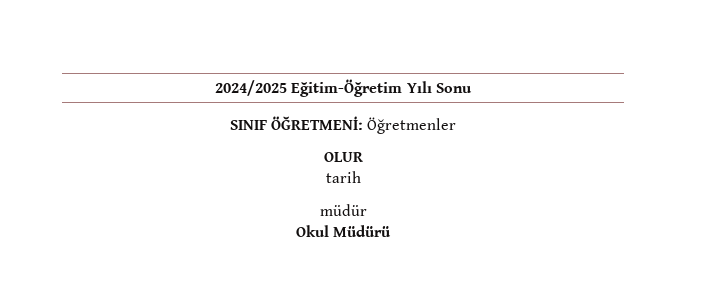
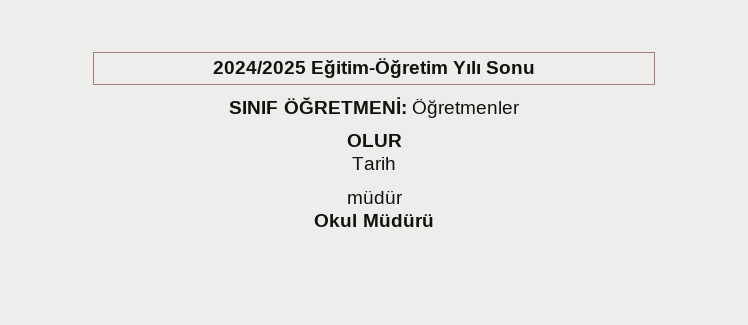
- tarih
+ Tarih

